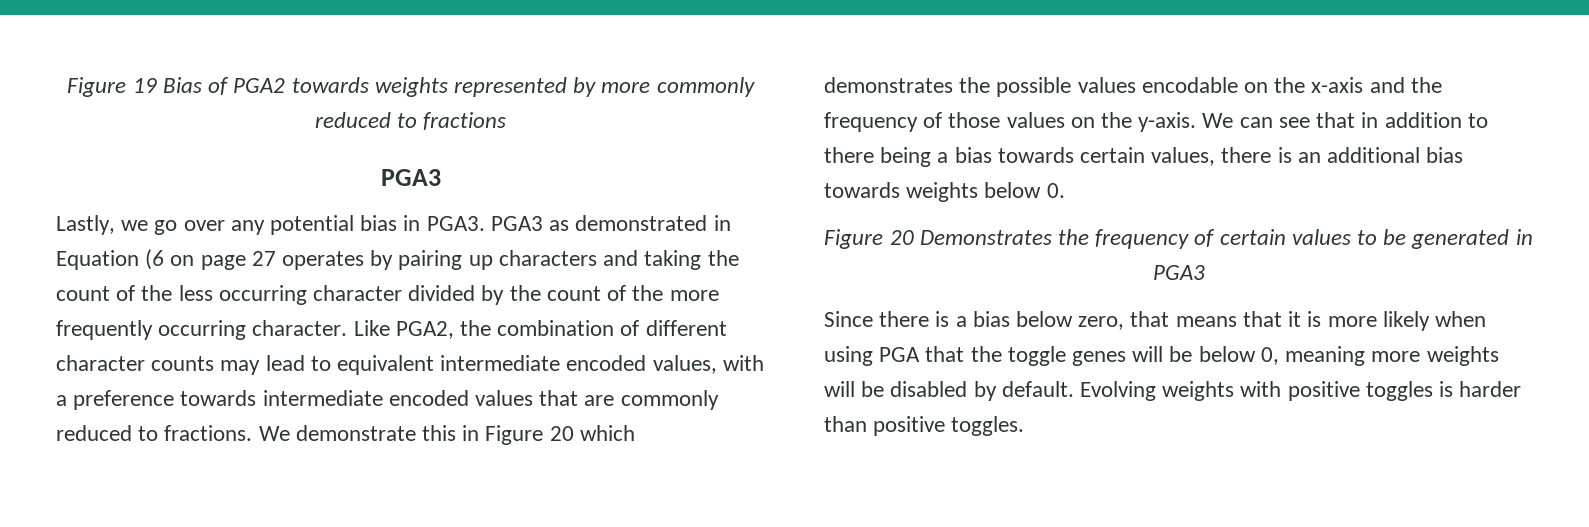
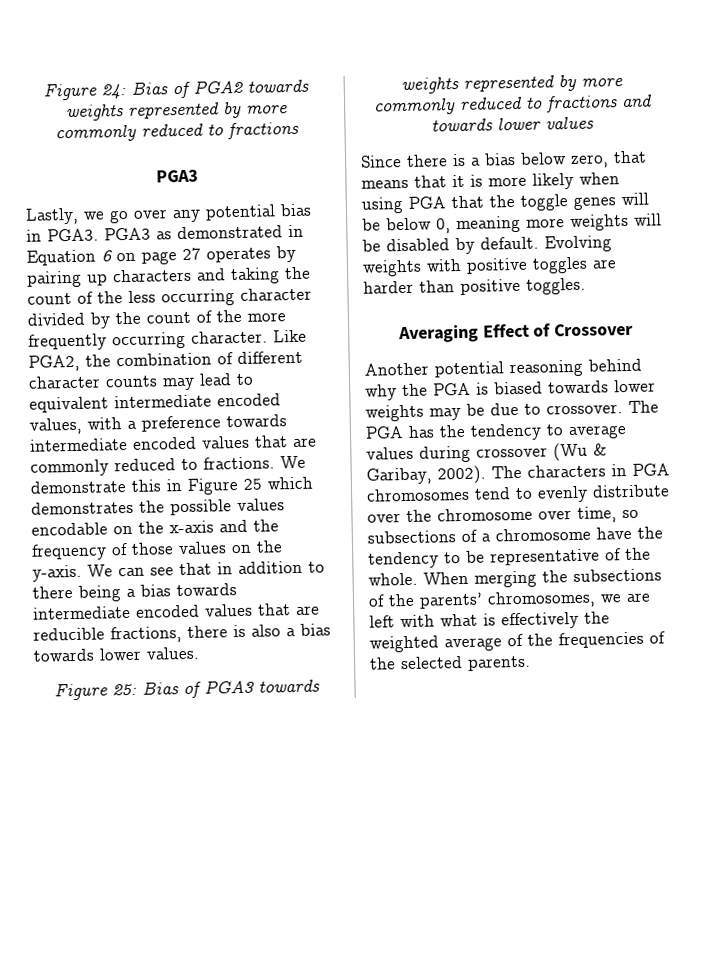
- Figure 19 Bias of PGA2 towards weights represented by more commonly reduced to fractions
+ Figure 24: Bias of PGA2 towards weights represented by more commonly reduced to fractions
- PGA3 as demonstrated in Equation (6 on page 27 operates by pairing up characters and taking the count of the less occurring character divided by the count of the more frequently occurring character.
+ PGA3 as demonstrated in Equation 6 on page 27 operates by pairing up characters and taking the count of the less occurring character divided by the count of the more frequently occurring character.
- We demonstrate this in Figure 20 which demonstrates the possible values encodable on the x-axis and the frequency of those values on the y-axis.
+ We demonstrate this in Figure 25 which demonstrates the possible values encodable on the x-axis and the frequency of those values on the y-axis.
- We can see that in addition to there being a bias towards certain values, there is an additional bias towards weights below 0.
- Figure 20 Demonstrates the frequency of certain values to be generated in PGA3
+ We can see that in addition to there being a bias towards intermediate encoded values that are reducible fractions, there is also a bias towards lower values.
+ Figure 25: Bias of PGA3 towards weights represented by more commonly reduced to fractions and towards lower values
- Evolving weights with positive toggles is harder than positive toggles.
+ Evolving weights with positive toggles are harder than positive toggles.
+ Averaging Effect of Crossover
+ Another potential reasoning behind why the PGA is biased towards lower weights may be due to crossover. The PGA has the tendency to average values during crossover (Wu & Garibay, 2002). The characters in PGA chromosomes tend to evenly distribute over the chromosome over time, so subsections of a chromosome have the tendency to be representative of the whole. When merging the subsections of the parents’ chromosomes, we are left with what is effectively the weighted average of the frequencies of the selected parents.

